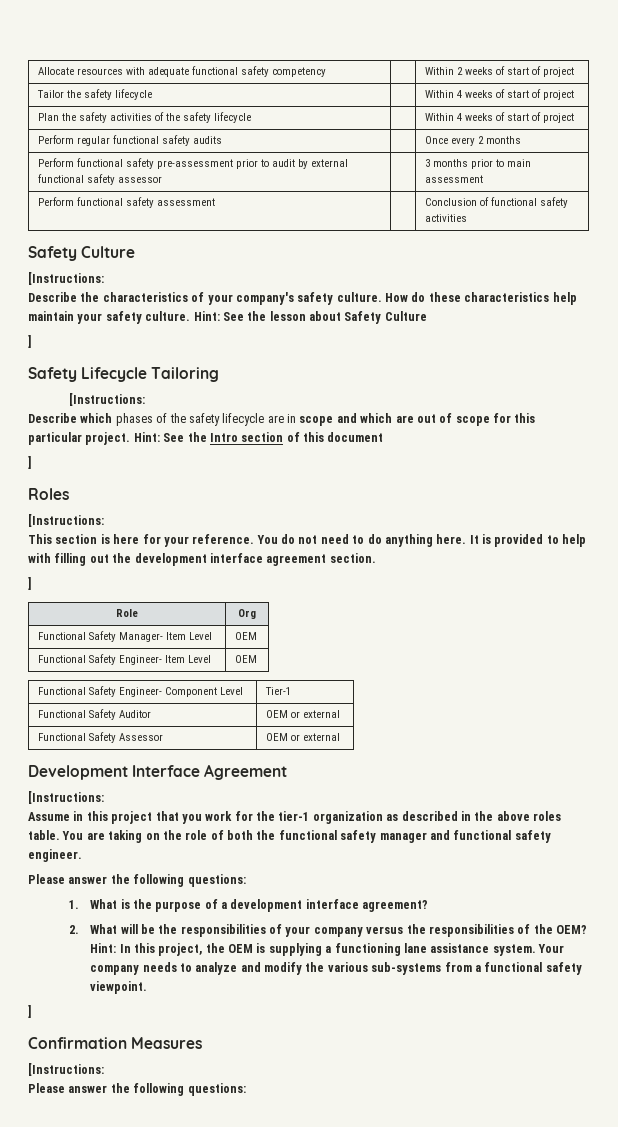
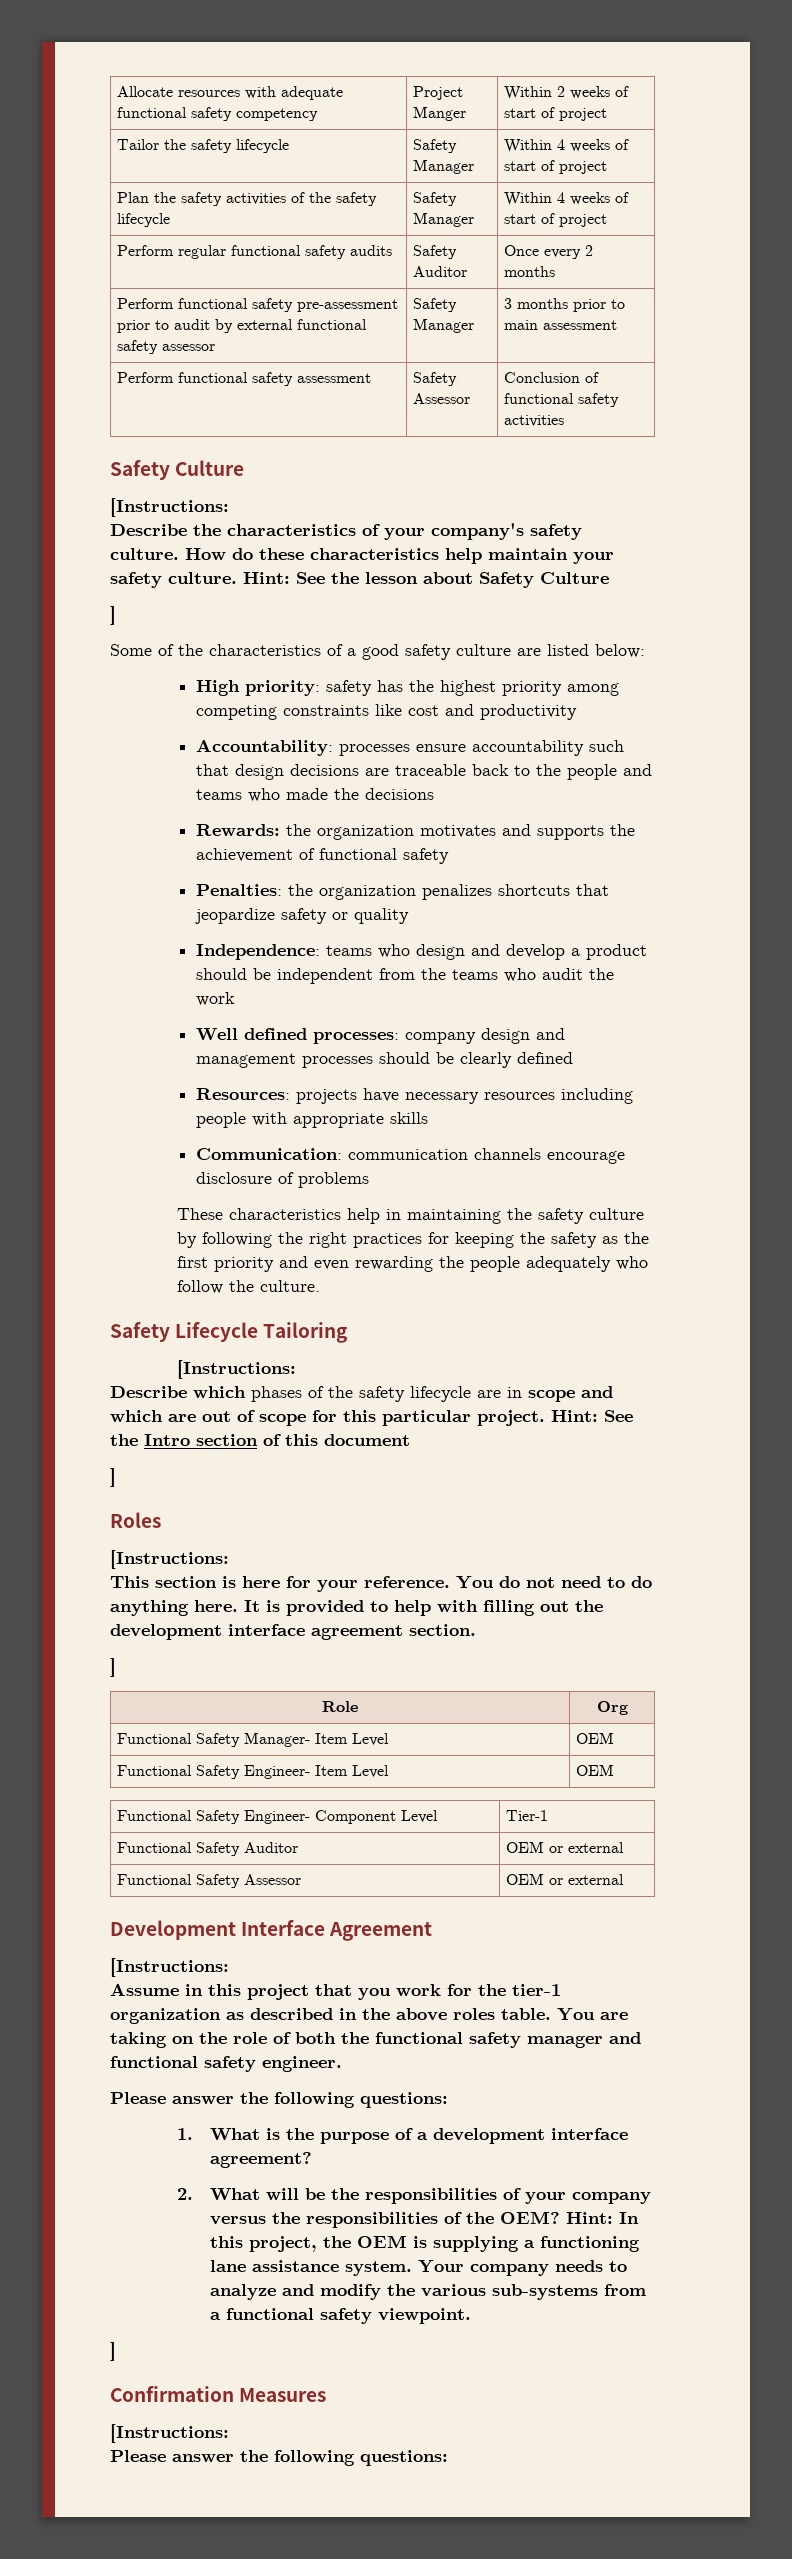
- Allocate resources with adequate functional safety competency | | Within 2 weeks of start of project
+ Allocate resources with adequate functional safety competency | Project Manger | Within 2 weeks of start of project
- Tailor the safety lifecycle | | Within 4 weeks of start of project
+ Tailor the safety lifecycle | Safety Manager | Within 4 weeks of start of project
- Plan the safety activities of the safety lifecycle | | Within 4 weeks of start of project
+ Plan the safety activities of the safety lifecycle | Safety Manager | Within 4 weeks of start of project
- Perform regular functional safety audits | | Once every 2 months
+ Perform regular functional safety audits | Safety Auditor | Once every 2 months
- Perform functional safety pre-assessment prior to audit by external functional safety assessor | | 3 months prior to main assessment
+ Perform functional safety pre-assessment prior to audit by external functional safety assessor | Safety Manager | 3 months prior to main assessment
- Perform functional safety assessment | | Conclusion of functional safety activities
+ Perform functional safety assessment | Safety Assessor | Conclusion of functional safety activities
+ Some of the characteristics of a good safety culture are listed below:
+ High priority: safety has the highest priority among competing constraints like cost and productivity
+ Accountability: processes ensure accountability such that design decisions are traceable back to the people and teams who made the decisions
+ Rewards: the organization motivates and supports the achievement of functional safety
+ Penalties: the organization penalizes shortcuts that jeopardize safety or quality
+ Independence: teams who design and develop a product should be independent from the teams who audit the work
+ Well defined processes: company design and management processes should be clearly defined
+ Resources: projects have necessary resources including people with appropriate skills
+ Communication: communication channels encourage disclosure of problems
+ These characteristics help in maintaining the safety culture by following the right practices for keeping the safety as the first priority and even rewarding the people adequately who follow the culture.

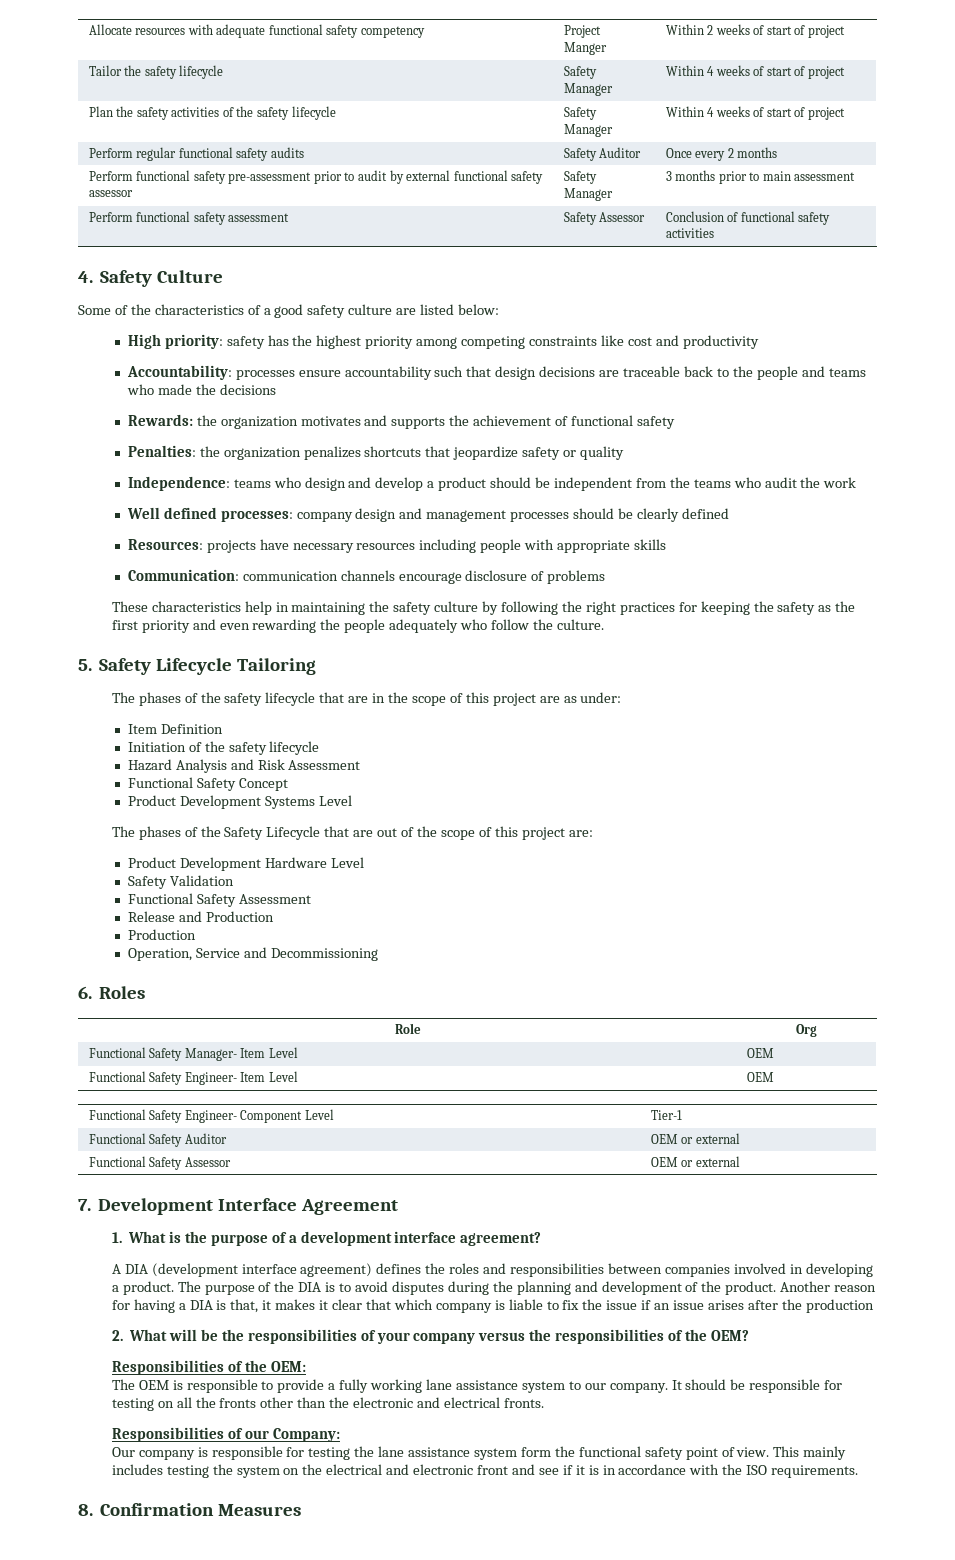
  Perform functional safety assessment | Safety Assessor | Conclusion of functional safety activities
- Safety Culture
- [Instructions:
- Describe the characteristics of your company's safety culture. How do these characteristics help maintain your safety culture. Hint: See the lesson about Safety Culture
- ]
+ 4. Safety Culture
- Safety Lifecycle Tailoring
- [Instructions:
- Describe which phases of the safety lifecycle are in scope and which are out of scope for this particular project. Hint: See the Intro section of this document
- ]
- Roles
- [Instructions:
- This section is here for your reference. You do not need to do anything here. It is provided to help with filling out the development interface agreement section.
- ]
+ 5. Safety Lifecycle Tailoring
+ The phases of the safety lifecycle that are in the scope of this project are as under:
+ Item Definition
+ Initiation of the safety lifecycle
+ Hazard Analysis and Risk Assessment
+ Functional Safety Concept
+ Product Development Systems Level
+ The phases of the Safety Lifecycle that are out of the scope of this project are:
+ Product Development Hardware Level
+ Safety Validation
+ Functional Safety Assessment
+ Release and Production
+ Production
+ Operation, Service and Decommissioning
+ 6. Roles
- Development Interface Agreement
- [Instructions:
- Assume in this project that you work for the tier-1 organization as described in the above roles table. You are taking on the role of both the functional safety manager and functional safety engineer.
- Please answer the following questions:
+ 7. Development Interface Agreement
+ A DIA (development interface agreement) defines the roles and responsibilities between companies involved in developing a product. The purpose of the DIA is to avoid disputes during the planning and development of the product. Another reason for having a DIA is that, it makes it clear that which company is liable to fix the issue if an issue arises after the production
- 2. What will be the responsibilities of your company versus the responsibilities of the OEM? Hint: In this project, the OEM is supplying a functioning lane assistance system. Your company needs to analyze and modify the various sub-systems from a functional safety viewpoint.
- ]
- Confirmation Measures
- [Instructions:
- Please answer the following questions:
+ 2. What will be the responsibilities of your company versus the responsibilities of the OEM?
+ Responsibilities of the OEM:
+ The OEM is responsible to provide a fully working lane assistance system to our company. It should be responsible for testing on all the fronts other than the electronic and electrical fronts.
+ Responsibilities of our Company:
+ Our company is responsible for testing the lane assistance system form the functional safety point of view. This mainly includes testing the system on the electrical and electronic front and see if it is in accordance with the ISO requirements.
+ 8. Confirmation Measures

